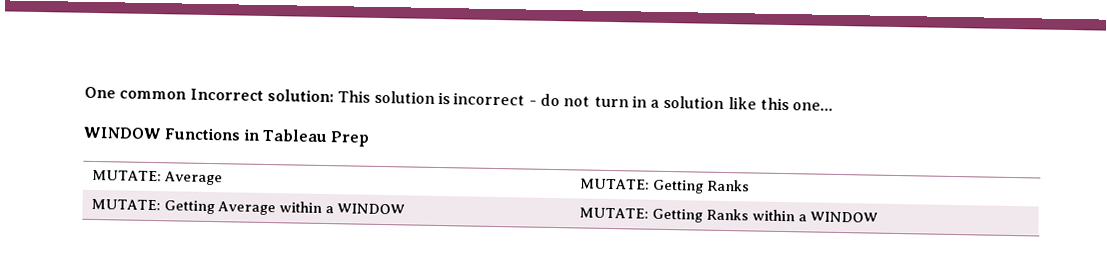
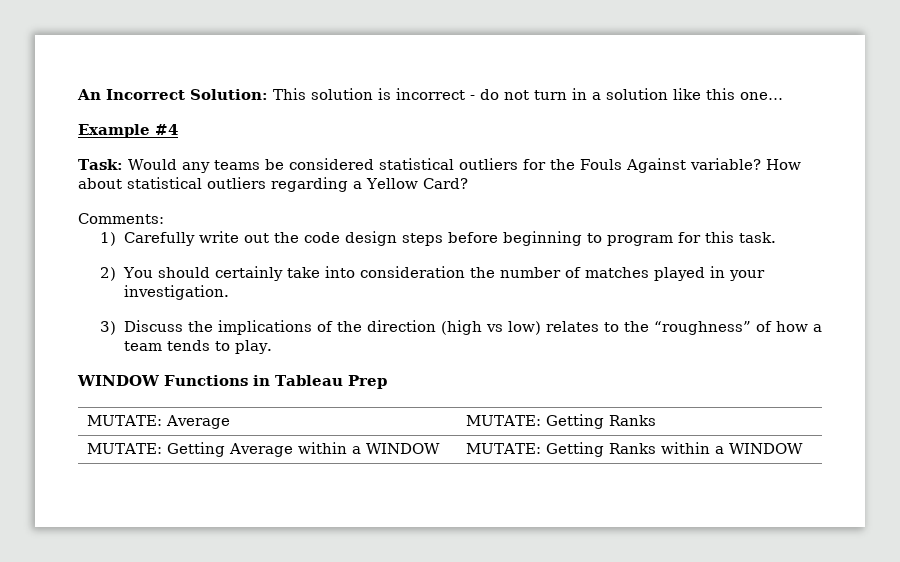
- One common Incorrect solution: This solution is incorrect - do not turn in a solution like this one…
+ An Incorrect Solution: This solution is incorrect - do not turn in a solution like this one…
+ Example #4
+ Task: Would any teams be considered statistical outliers for the Fouls Against variable? How about statistical outliers regarding a Yellow Card?
+ Comments:
+ 1) Carefully write out the code design steps before beginning to program for this task.
+ 2) You should certainly take into consideration the number of matches played in your investigation.
+ 3) Discuss the implications of the direction (high vs low) relates to the “roughness” of how a team tends to play.

